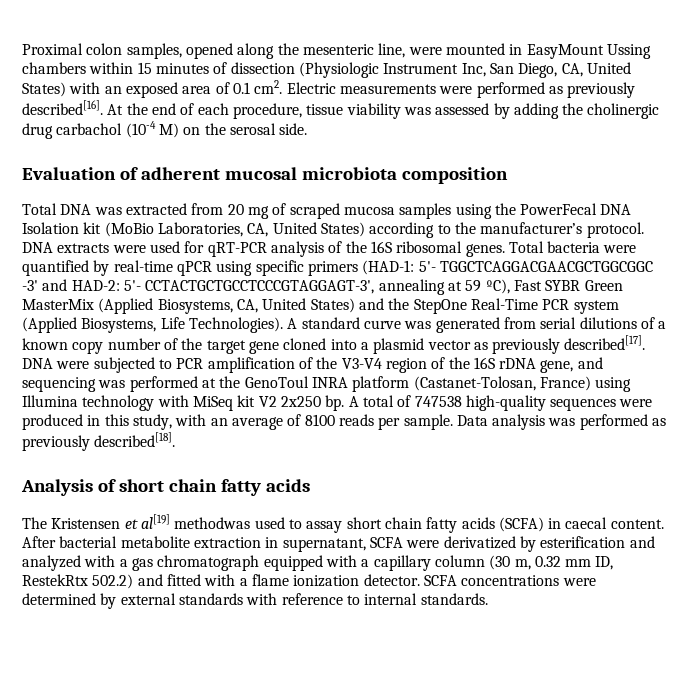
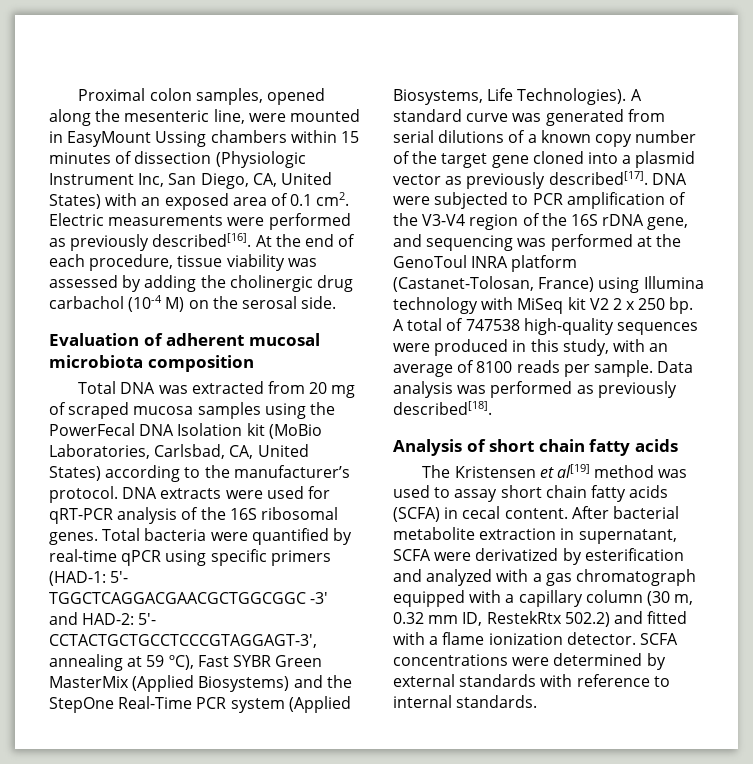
- Total DNA was extracted from 20 mg of scraped mucosa samples using the PowerFecal DNA Isolation kit (MoBio Laboratories, CA, United States) according to the manufacturer’s protocol.
+ Total DNA was extracted from 20 mg of scraped mucosa samples using the PowerFecal DNA Isolation kit (MoBio Laboratories, Carlsbad, CA, United States) according to the manufacturer’s protocol.
- Total bacteria were quantified by real-time qPCR using specific primers (HAD-1: 5'- TGGCTCAGGACGAACGCTGGCGGC -3' and HAD-2: 5'- CCTACTGCTGCCTCCCGTAGGAGT-3', annealing at 59 ºC), Fast SYBR Green MasterMix (Applied Biosystems, CA, United States) and the StepOne Real-Time PCR system (Applied Biosystems, Life Technologies).
+ Total bacteria were quantified by real-time qPCR using specific primers (HAD-1: 5'- TGGCTCAGGACGAACGCTGGCGGC -3' and HAD-2: 5'- CCTACTGCTGCCTCCCGTAGGAGT-3', annealing at 59 ºC), Fast SYBR Green MasterMix (Applied Biosystems) and the StepOne Real-Time PCR system (Applied Biosystems, Life Technologies).
- DNA were subjected to PCR amplification of the V3-V4 region of the 16S rDNA gene, and sequencing was performed at the GenoToul INRA platform (Castanet-Tolosan, France) using Illumina technology with MiSeq kit V2 2x250 bp.
+ DNA were subjected to PCR amplification of the V3-V4 region of the 16S rDNA gene, and sequencing was performed at the GenoToul INRA platform (Castanet-Tolosan, France) using Illumina technology with MiSeq kit V2 2 x 250 bp.
- The Kristensen et al[19] methodwas used to assay short chain fatty acids (SCFA) in caecal content.
+ The Kristensen et al[19] method was used to assay short chain fatty acids (SCFA) in cecal content.

